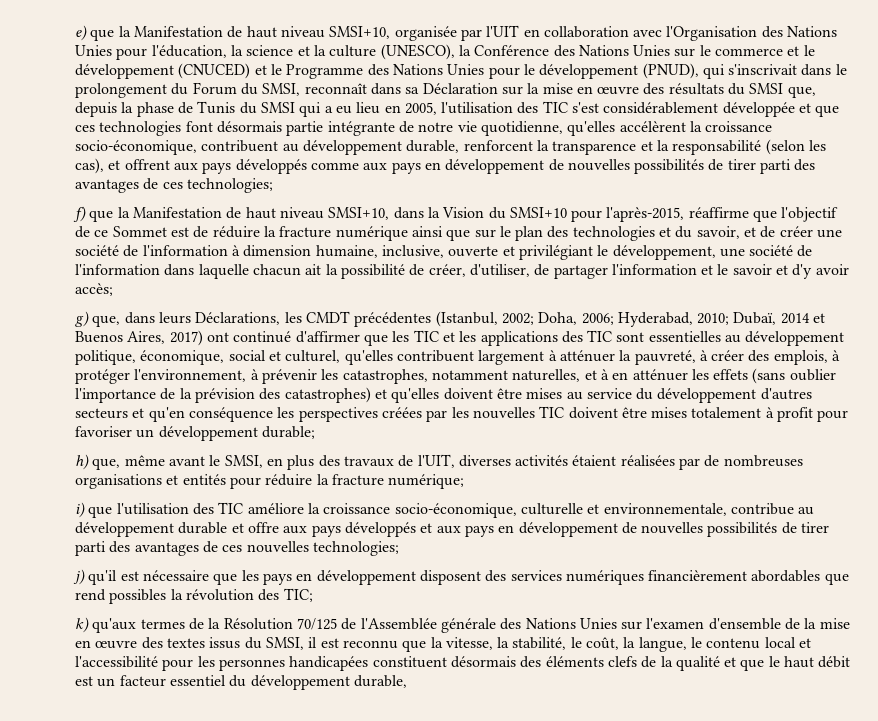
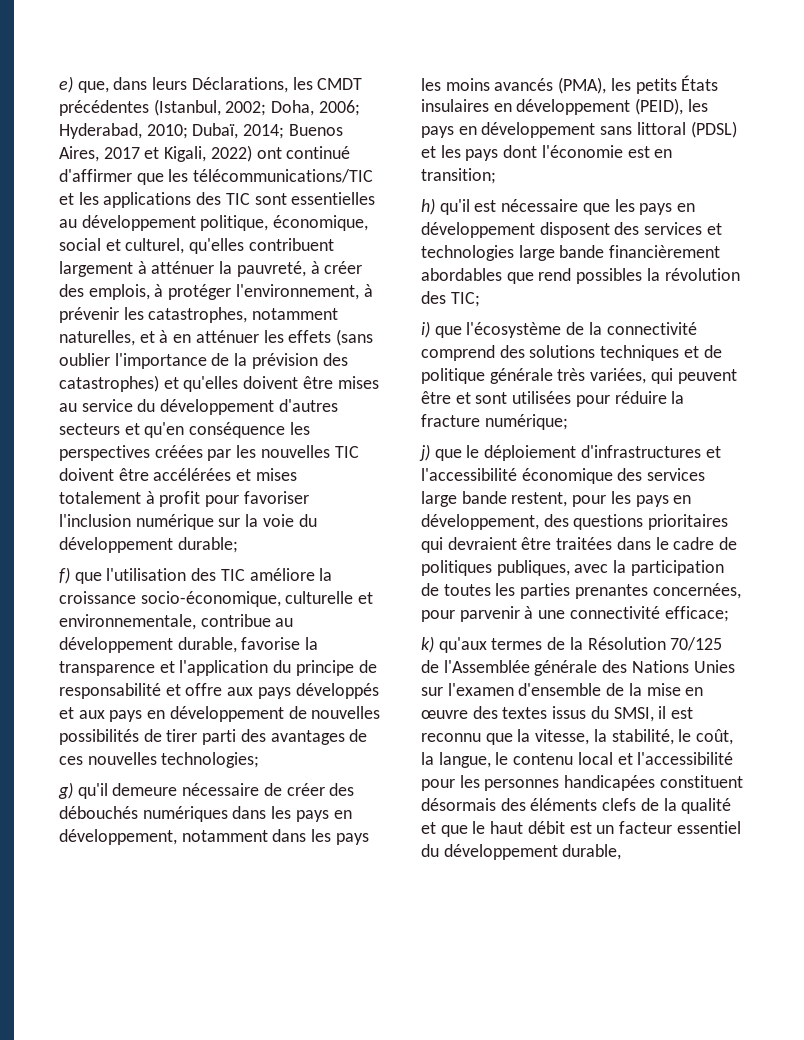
- e) que la Manifestation de haut niveau SMSI+10, organisée par l'UIT en collaboration avec l'Organisation des Nations Unies pour l'éducation, la science et la culture (UNESCO), la Conférence des Nations Unies sur le commerce et le développement (CNUCED) et le Programme des Nations Unies pour le développement (PNUD), qui s'inscrivait dans le prolongement du Forum du SMSI, reconnaît dans sa Déclaration sur la mise en œuvre des résultats du SMSI que, depuis la phase de Tunis du SMSI qui a eu lieu en 2005, l'utilisation des TIC s'est considérablement développée et que ces technologies font désormais partie intégrante de notre vie quotidienne, qu'elles accélèrent la croissance socio-économique, contribuent au développement durable, renforcent la transparence et la responsabilité (selon les cas), et offrent aux pays développés comme aux pays en développement de nouvelles possibilités de tirer parti des avantages de ces technologies;
- f) que la Manifestation de haut niveau SMSI+10, dans la Vision du SMSI+10 pour l'après-2015, réaffirme que l'objectif de ce Sommet est de réduire la fracture numérique ainsi que sur le plan des technologies et du savoir, et de créer une société de l'information à dimension humaine, inclusive, ouverte et privilégiant le développement, une société de l'information dans laquelle chacun ait la possibilité de créer, d'utiliser, de partager l'information et le savoir et d'y avoir accès;
- g) que, dans leurs Déclarations, les CMDT précédentes (Istanbul, 2002;
+ e) que, dans leurs Déclarations, les CMDT précédentes (Istanbul, 2002;
- Dubaï, 2014 et Buenos Aires, 2017) ont continué d'affirmer que les TIC et les applications des TIC sont essentielles au développement politique, économique, social et culturel, qu'elles contribuent largement à atténuer la pauvreté, à créer des emplois, à protéger l'environnement, à prévenir les catastrophes, notamment naturelles, et à en atténuer les effets (sans oublier l'importance de la prévision des catastrophes) et qu'elles doivent être mises au service du développement d'autres secteurs et qu'en conséquence les perspectives créées par les nouvelles TIC doivent être mises totalement à profit pour favoriser un développement durable;
- h) que, même avant le SMSI, en plus des travaux de l'UIT, diverses activités étaient réalisées par de nombreuses organisations et entités pour réduire la fracture numérique;
- i) que l'utilisation des TIC améliore la croissance socio-économique, culturelle et environnementale, contribue au développement durable et offre aux pays développés et aux pays en développement de nouvelles possibilités de tirer parti des avantages de ces nouvelles technologies;
+ Dubaï, 2014; Buenos Aires, 2017 et Kigali, 2022) ont continué d'affirmer que les télécommunications/TIC et les applications des TIC sont essentielles au développement politique, économique, social et culturel, qu'elles contribuent largement à atténuer la pauvreté, à créer des emplois, à protéger l'environnement, à prévenir les catastrophes, notamment naturelles, et à en atténuer les effets (sans oublier l'importance de la prévision des catastrophes) et qu'elles doivent être mises au service du développement d'autres secteurs et qu'en conséquence les perspectives créées par les nouvelles TIC doivent être accélérées et mises totalement à profit pour favoriser l'inclusion numérique sur la voie du développement durable;
+ f) que l'utilisation des TIC améliore la croissance socio-économique, culturelle et environnementale, contribue au développement durable, favorise la transparence et l'application du principe de responsabilité et offre aux pays développés et aux pays en développement de nouvelles possibilités de tirer parti des avantages de ces nouvelles technologies;
- j) qu'il est nécessaire que les pays en développement disposent des services numériques financièrement abordables que rend possibles la révolution des TIC;
+ g) qu'il demeure nécessaire de créer des débouchés numériques dans les pays en développement, notamment dans les pays les moins avancés (PMA), les petits États insulaires en développement (PEID), les pays en développement sans littoral (PDSL) et les pays dont l'économie est en transition;
+ h) qu'il est nécessaire que les pays en développement disposent des services et technologies large bande financièrement abordables que rend possibles la révolution des TIC;
+ i) que l'écosystème de la connectivité comprend des solutions techniques et de politique générale très variées, qui peuvent être et sont utilisées pour réduire la fracture numérique;
+ j) que le déploiement d'infrastructures et l'accessibilité économique des services large bande restent, pour les pays en développement, des questions prioritaires qui devraient être traitées dans le cadre de politiques publiques, avec la participation de toutes les parties prenantes concernées, pour parvenir à une connectivité efficace;

